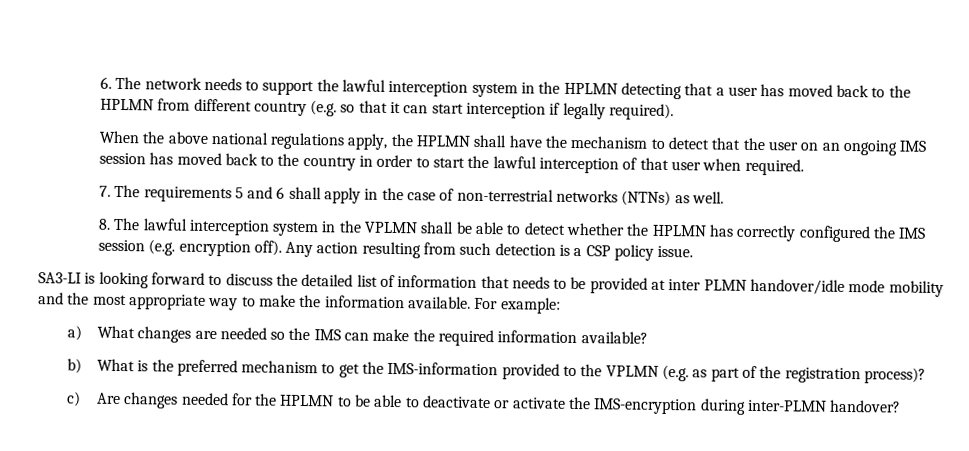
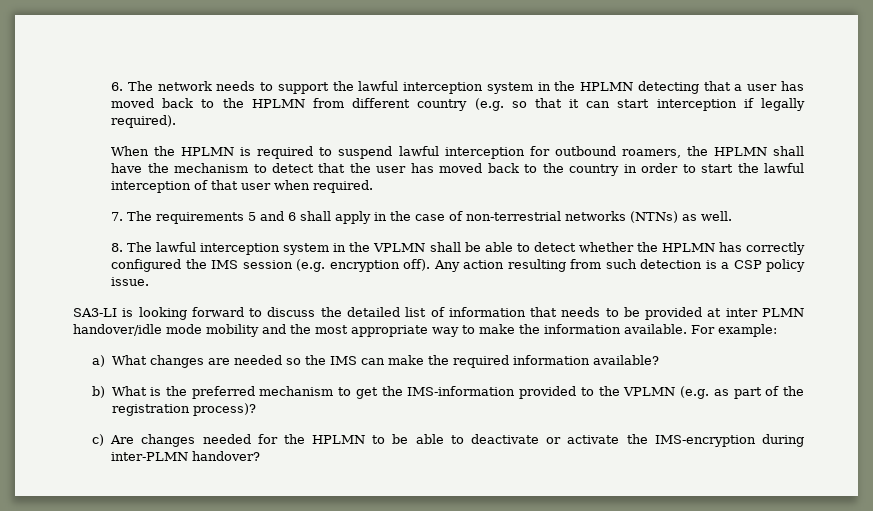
- When the above national regulations apply, the HPLMN shall have the mechanism to detect that the user on an ongoing IMS session has moved back to the country in order to start the lawful interception of that user when required.
+ When the HPLMN is required to suspend lawful interception for outbound roamers, the HPLMN shall have the mechanism to detect that the user has moved back to the country in order to start the lawful interception of that user when required.

